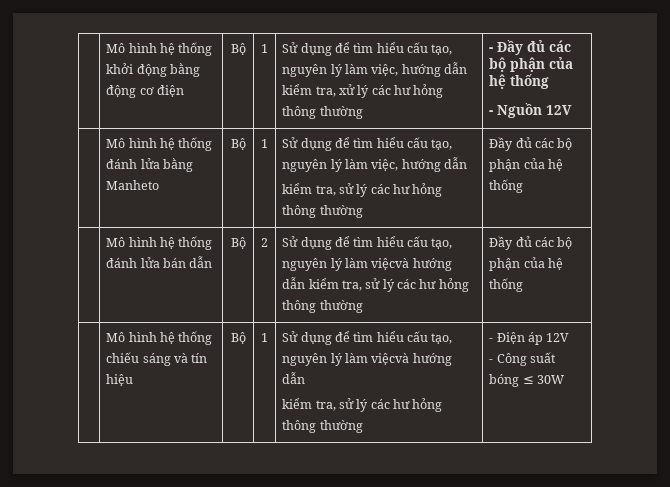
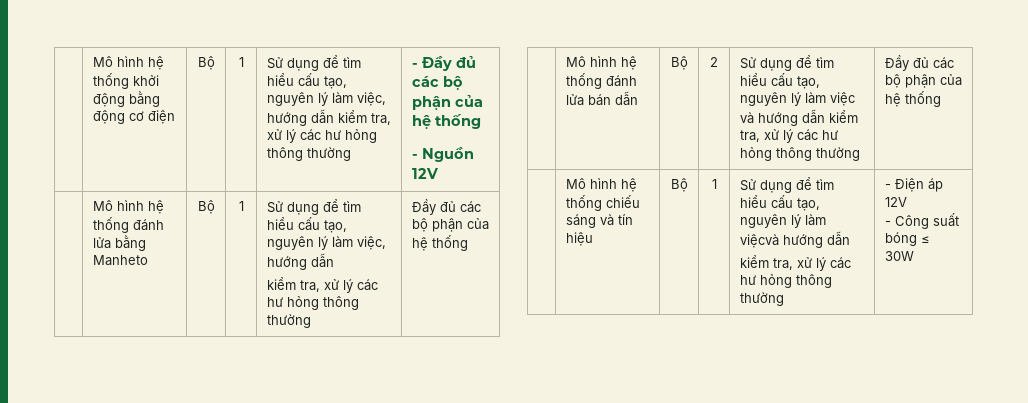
  | Mô hình hệ thống đánh lửa bằng Manheto | Bộ | 1 | Sử dụng để tìm hiểu cấu tạo, nguyên lý làm việc, hướng dẫn
- kiểm tra, sử lý các hư hỏng thông thường | Đầy đủ các bộ phận của hệ thống
+ kiểm tra, xử lý các hư hỏng thông thường | Đầy đủ các bộ phận của hệ thống
- Sử dụng để tìm hiểu cấu tạo, nguyên lý làm việcvà hướng dẫn kiểm tra, sử lý các hư hỏng thông thường
+ Sử dụng để tìm hiểu cấu tạo, nguyên lý làm việc và hướng dẫn kiểm tra, xử lý các hư hỏng thông thường
  1 | Sử dụng để tìm hiểu cấu tạo, nguyên lý làm việcvà hướng dẫn
- kiểm tra, sử lý các hư hỏng thông thường
+ kiểm tra, xử lý các hư hỏng thông thường

